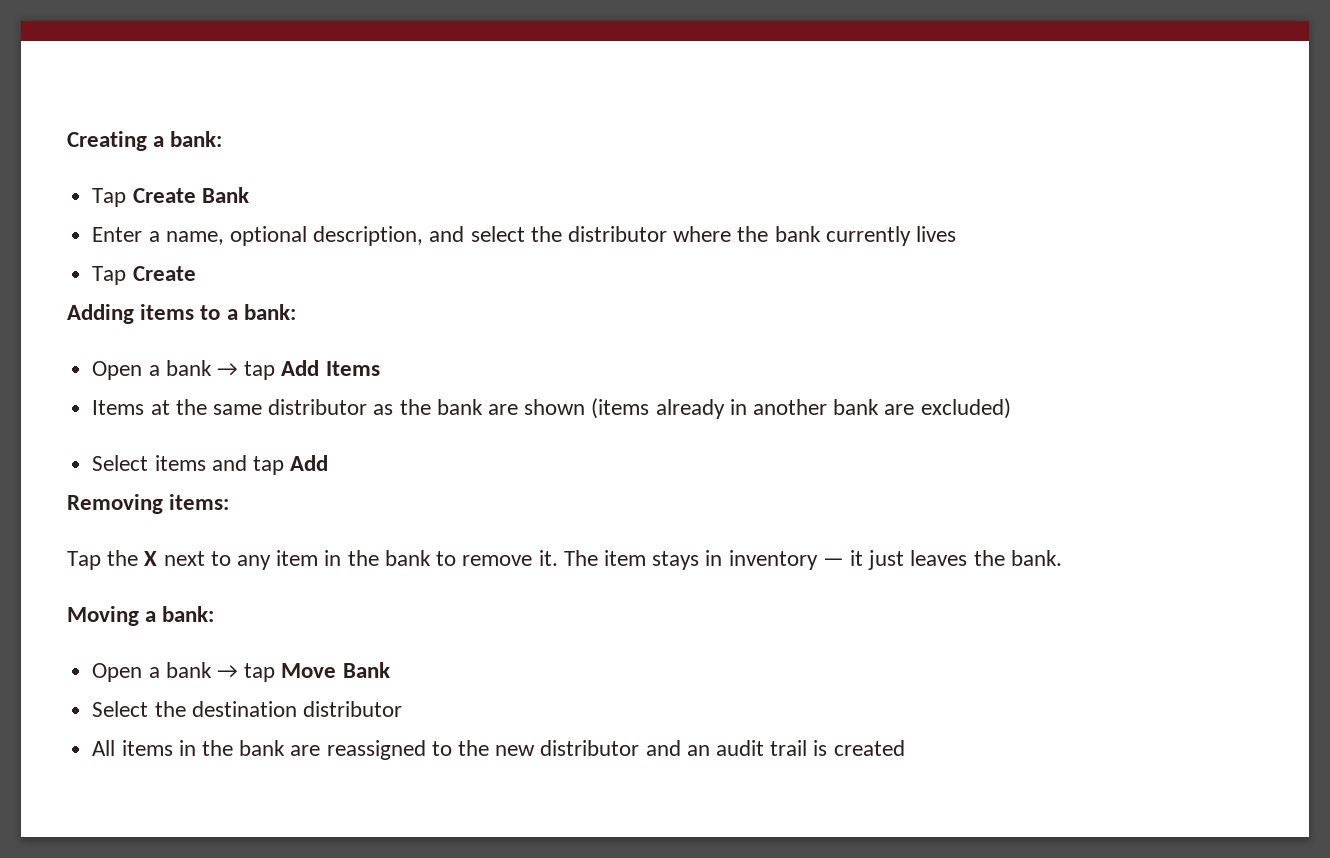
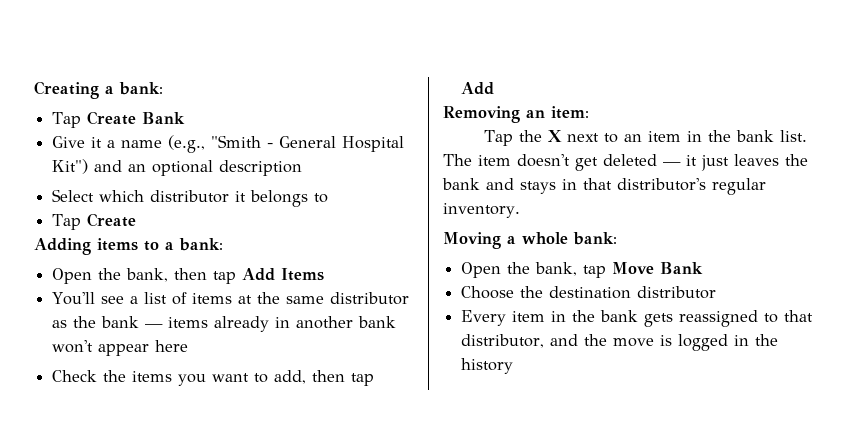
- Enter a name, optional description, and select the distributor where the bank currently lives
+ Give it a name (e.g., "Smith - General Hospital Kit") and an optional description
+ Select which distributor it belongs to
- Open a bank → tap Add Items
+ Open the bank, then tap Add Items
- Items at the same distributor as the bank are shown (items already in another bank are excluded)
- Select items and tap Add
+ You'll see a list of items at the same distributor as the bank — items already in another bank won't appear here
+ Check the items you want to add, then tap Add
- Removing items:
+ Removing an item:
- Tap the X next to any item in the bank to remove it. The item stays in inventory — it just leaves the bank.
+ Tap the X next to an item in the bank list. The item doesn't get deleted — it just leaves the bank and stays in that distributor's regular inventory.
- Moving a bank:
- Open a bank → tap Move Bank
+ Moving a whole bank:
+ Open the bank, tap Move Bank
- Select the destination distributor
+ Choose the destination distributor
- All items in the bank are reassigned to the new distributor and an audit trail is created
+ Every item in the bank gets reassigned to that distributor, and the move is logged in the history

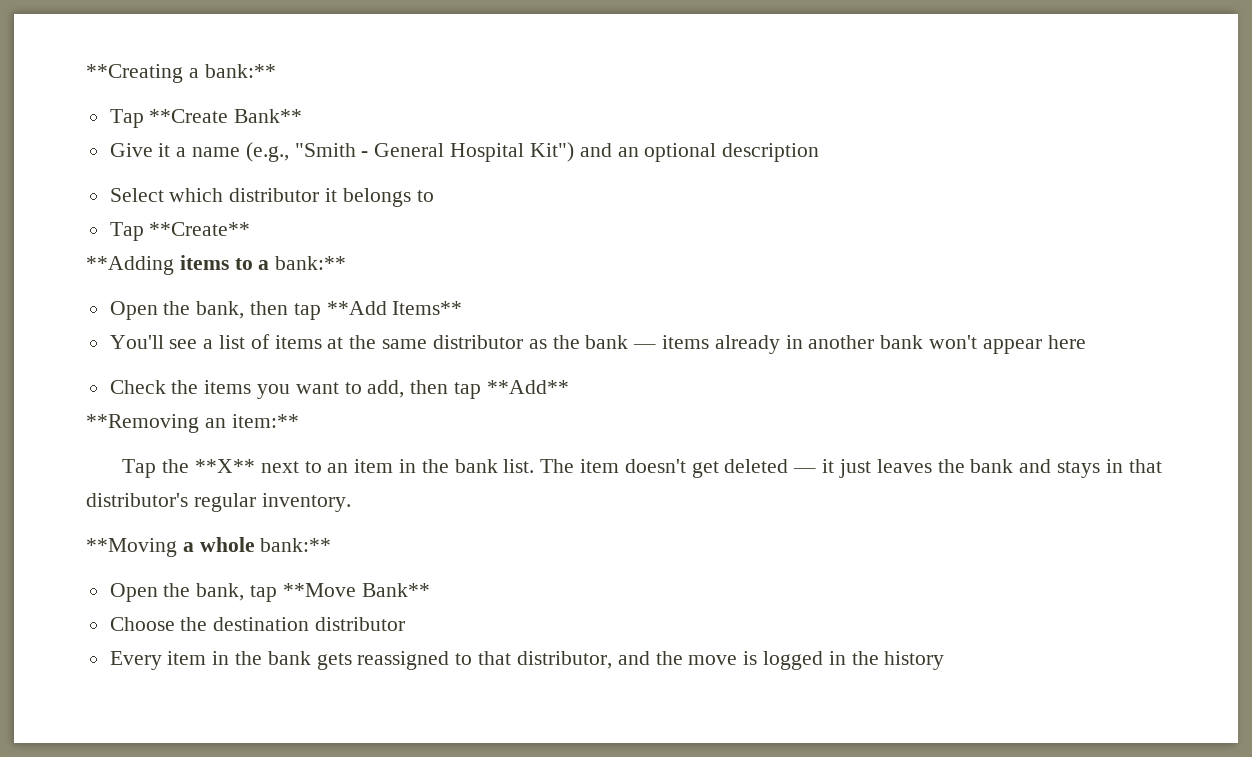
- Creating a bank:
- Tap Create Bank
+ **Creating a bank:**
+ Tap **Create Bank**
  Select which distributor it belongs to
- Tap Create
- Adding items to a bank:
+ Tap **Create**
+ **Adding items to a bank:**
- Open the bank, then tap Add Items
+ Open the bank, then tap **Add Items**
- Check the items you want to add, then tap Add
- Removing an item:
+ Check the items you want to add, then tap **Add**
+ **Removing an item:**
- Tap the X next to an item in the bank list.
+ Tap the **X** next to an item in the bank list.
- Moving a whole bank:
+ **Moving a whole bank:**
- Open the bank, tap Move Bank
+ Open the bank, tap **Move Bank**

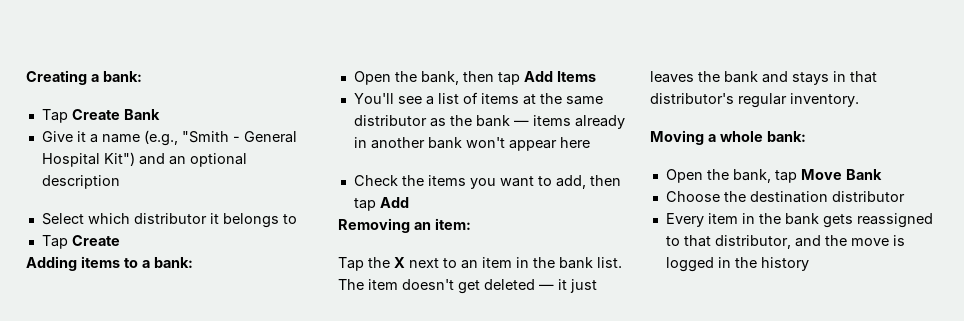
- **Creating a bank:**
- Tap **Create Bank**
+ Creating a bank:
+ Tap Create Bank
  Select which distributor it belongs to
- Tap **Create**
- **Adding items to a bank:**
+ Tap Create
+ Adding items to a bank:
- Open the bank, then tap **Add Items**
+ Open the bank, then tap Add Items
- Check the items you want to add, then tap **Add**
- **Removing an item:**
+ Check the items you want to add, then tap Add
+ Removing an item:
- Tap the **X** next to an item in the bank list.
+ Tap the X next to an item in the bank list.
- **Moving a whole bank:**
+ Moving a whole bank:
- Open the bank, tap **Move Bank**
+ Open the bank, tap Move Bank

